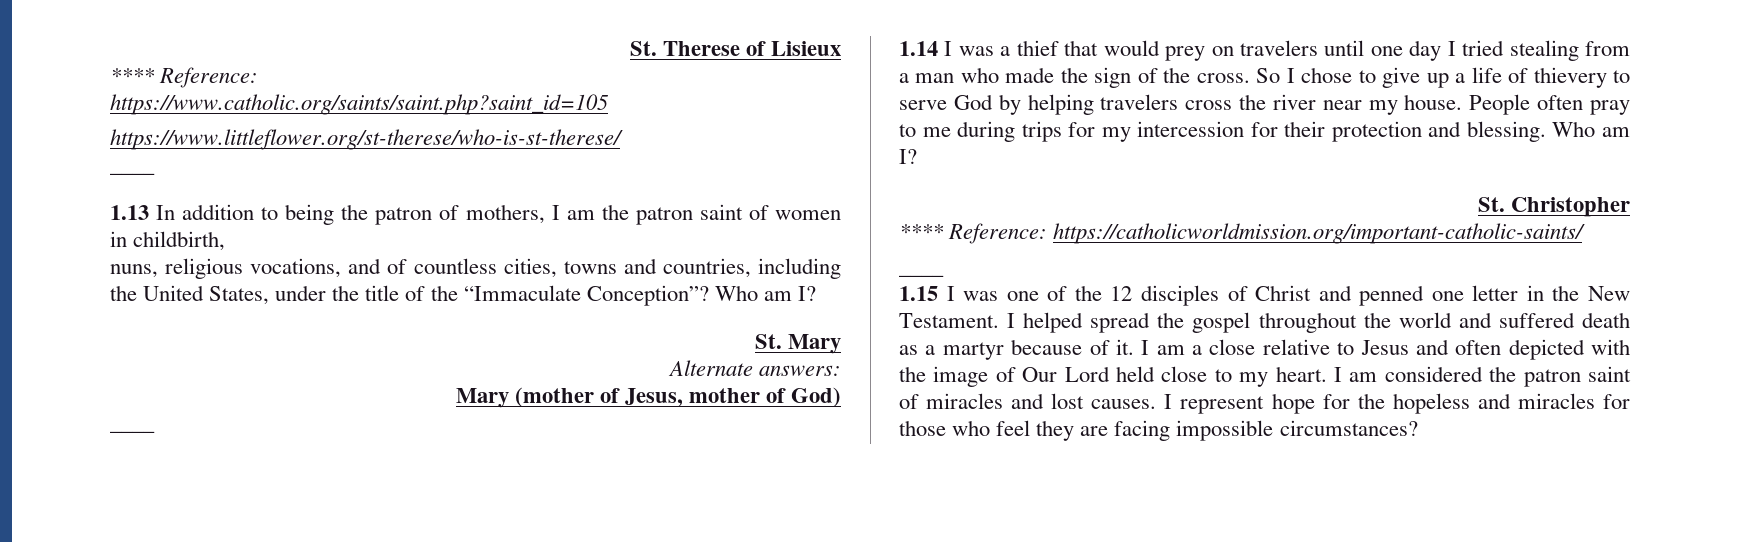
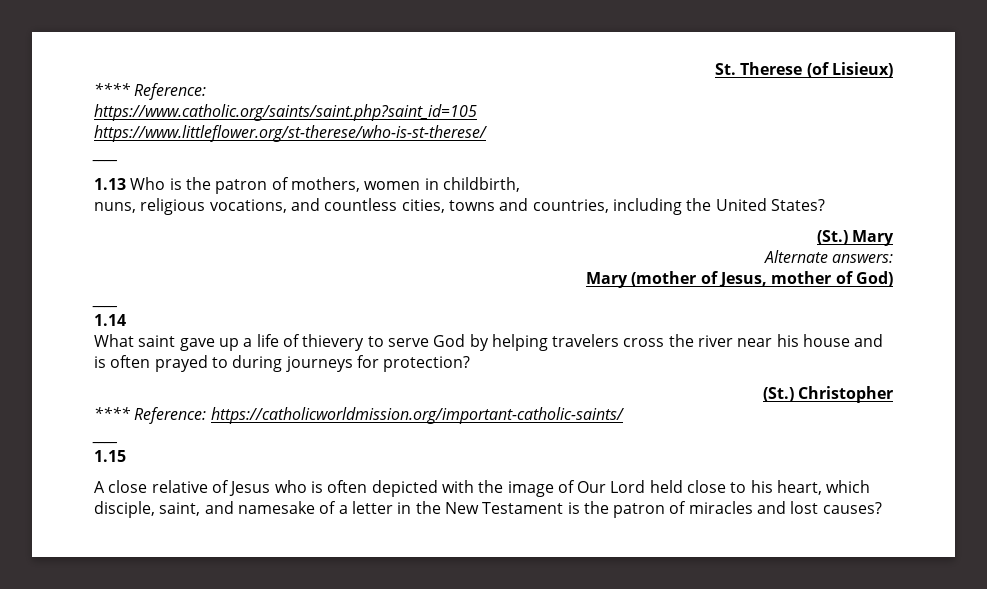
- St. Therese of Lisieux
+ St. Therese (of Lisieux)
- 1.13 In addition to being the patron of mothers, I am the patron saint of women in childbirth,
+ 1.13 Who is the patron of mothers, women in childbirth,
- nuns, religious vocations, and of countless cities, towns and countries, including the United States, under the title of the “Immaculate Conception”? Who am I?
- St. Mary
+ nuns, religious vocations, and countless cities, towns and countries, including the United States?
+ (St.) Mary
- 1.14 I was a thief that would prey on travelers until one day I tried stealing from a man who made the sign of the cross. So I chose to give up a life of thievery to serve God by helping travelers cross the river near my house. People often pray to me during trips for my intercession for their protection and blessing. Who am I?
- St. Christopher
+ 1.14
+ What saint gave up a life of thievery to serve God by helping travelers cross the river near his house and is often prayed to during journeys for protection?
+ (St.) Christopher
- 1.15 I was one of the 12 disciples of Christ and penned one letter in the New Testament. I helped spread the gospel throughout the world and suffered death as a martyr because of it. I am a close relative to Jesus and often depicted with the image of Our Lord held close to my heart. I am considered the patron saint of miracles and lost causes. I represent hope for the hopeless and miracles for those who feel they are facing impossible circumstances?
+ 1.15
+ A close relative of Jesus who is often depicted with the image of Our Lord held close to his heart, which disciple, saint, and namesake of a letter in the New Testament is the patron of miracles and lost causes?

